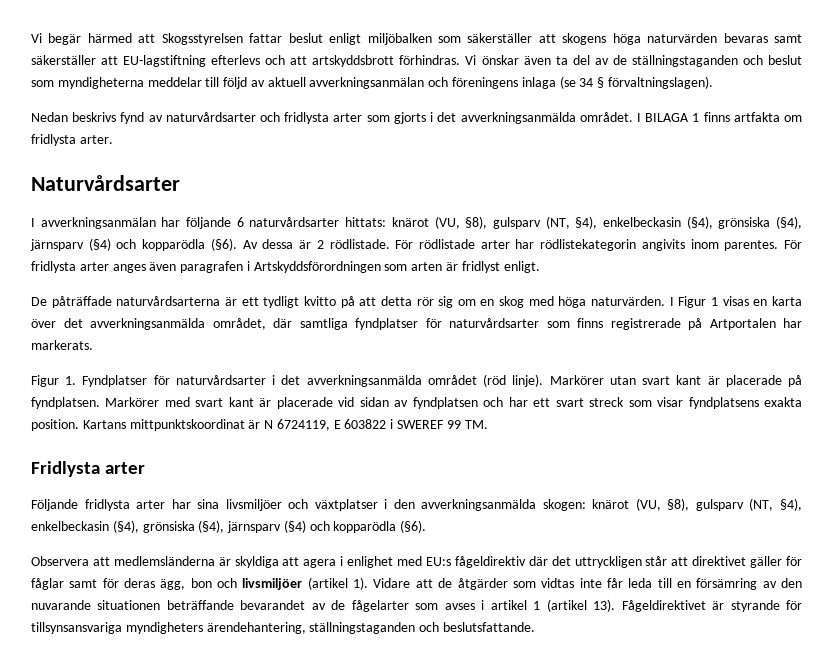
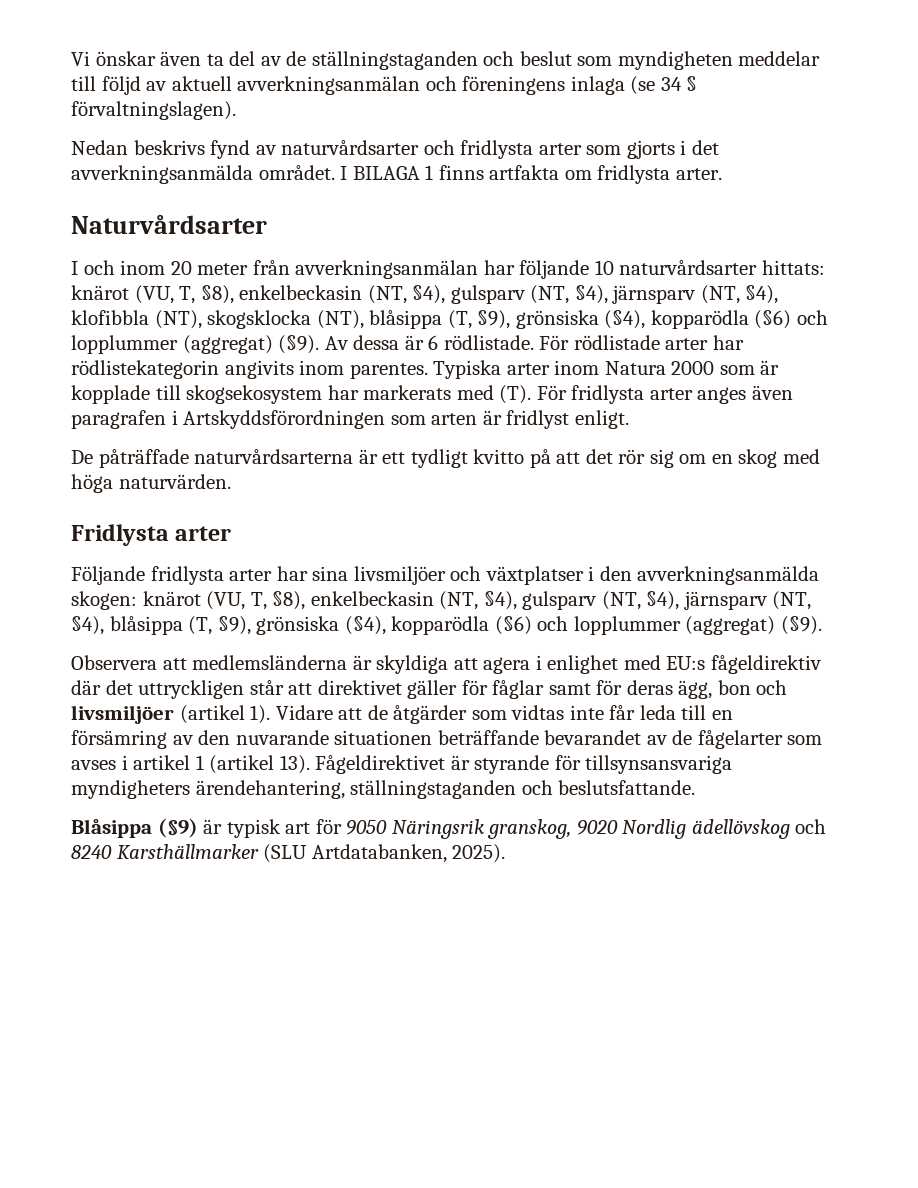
- Vi begär härmed att Skogsstyrelsen fattar beslut enligt miljöbalken som säkerställer att skogens höga naturvärden bevaras samt säkerställer att EU-lagstiftning efterlevs och att artskyddsbrott förhindras. Vi önskar även ta del av de ställningstaganden och beslut som myndigheterna meddelar till följd av aktuell avverkningsanmälan och föreningens inlaga (se 34 § förvaltningslagen).
+ Vi önskar även ta del av de ställningstaganden och beslut som myndigheten meddelar till följd av aktuell avverkningsanmälan och föreningens inlaga (se 34 § förvaltningslagen).
- I avverkningsanmälan har följande 6 naturvårdsarter hittats: knärot (VU, §8), gulsparv (NT, §4), enkelbeckasin (§4), grönsiska (§4), järnsparv (§4) och kopparödla (§6).
+ I och inom 20 meter från avverkningsanmälan har följande 10 naturvårdsarter hittats: knärot (VU, T, §8), enkelbeckasin (NT, §4), gulsparv (NT, §4), järnsparv (NT, §4), klofibbla (NT), skogsklocka (NT), blåsippa (T, §9), grönsiska (§4), kopparödla (§6) och lopplummer (aggregat) (§9).
- Av dessa är 2 rödlistade.
+ Av dessa är 6 rödlistade.
- För fridlysta arter anges även paragrafen i Artskyddsförordningen som arten är fridlyst enligt.
+ Typiska arter inom Natura 2000 som är kopplade till skogsekosystem har markerats med (T). För fridlysta arter anges även paragrafen i Artskyddsförordningen som arten är fridlyst enligt.
- De påträffade naturvårdsarterna är ett tydligt kvitto på att detta rör sig om en skog med höga naturvärden. I Figur 1 visas en karta över det avverkningsanmälda området, där samtliga fyndplatser för naturvårdsarter som finns registrerade på Artportalen har markerats.
- Figur 1. Fyndplatser för naturvårdsarter i det avverkningsanmälda området (röd linje). Markörer utan svart kant är placerade på fyndplatsen. Markörer med svart kant är placerade vid sidan av fyndplatsen och har ett svart streck som visar fyndplatsens exakta position. Kartans mittpunktskoordinat är N 6724119, E 603822 i SWEREF 99 TM.
+ De påträffade naturvårdsarterna är ett tydligt kvitto på att det rör sig om en skog med höga naturvärden.
- Följande fridlysta arter har sina livsmiljöer och växtplatser i den avverkningsanmälda skogen: knärot (VU, §8), gulsparv (NT, §4), enkelbeckasin (§4), grönsiska (§4), järnsparv (§4) och kopparödla (§6).
+ Följande fridlysta arter har sina livsmiljöer och växtplatser i den avverkningsanmälda skogen: knärot (VU, T, §8), enkelbeckasin (NT, §4), gulsparv (NT, §4), järnsparv (NT, §4), blåsippa (T, §9), grönsiska (§4), kopparödla (§6) och lopplummer (aggregat) (§9).
+ Blåsippa (§9) är typisk art för 9050 Näringsrik granskog, 9020 Nordlig ädellövskog och 8240 Karsthällmarker (SLU Artdatabanken, 2025).

